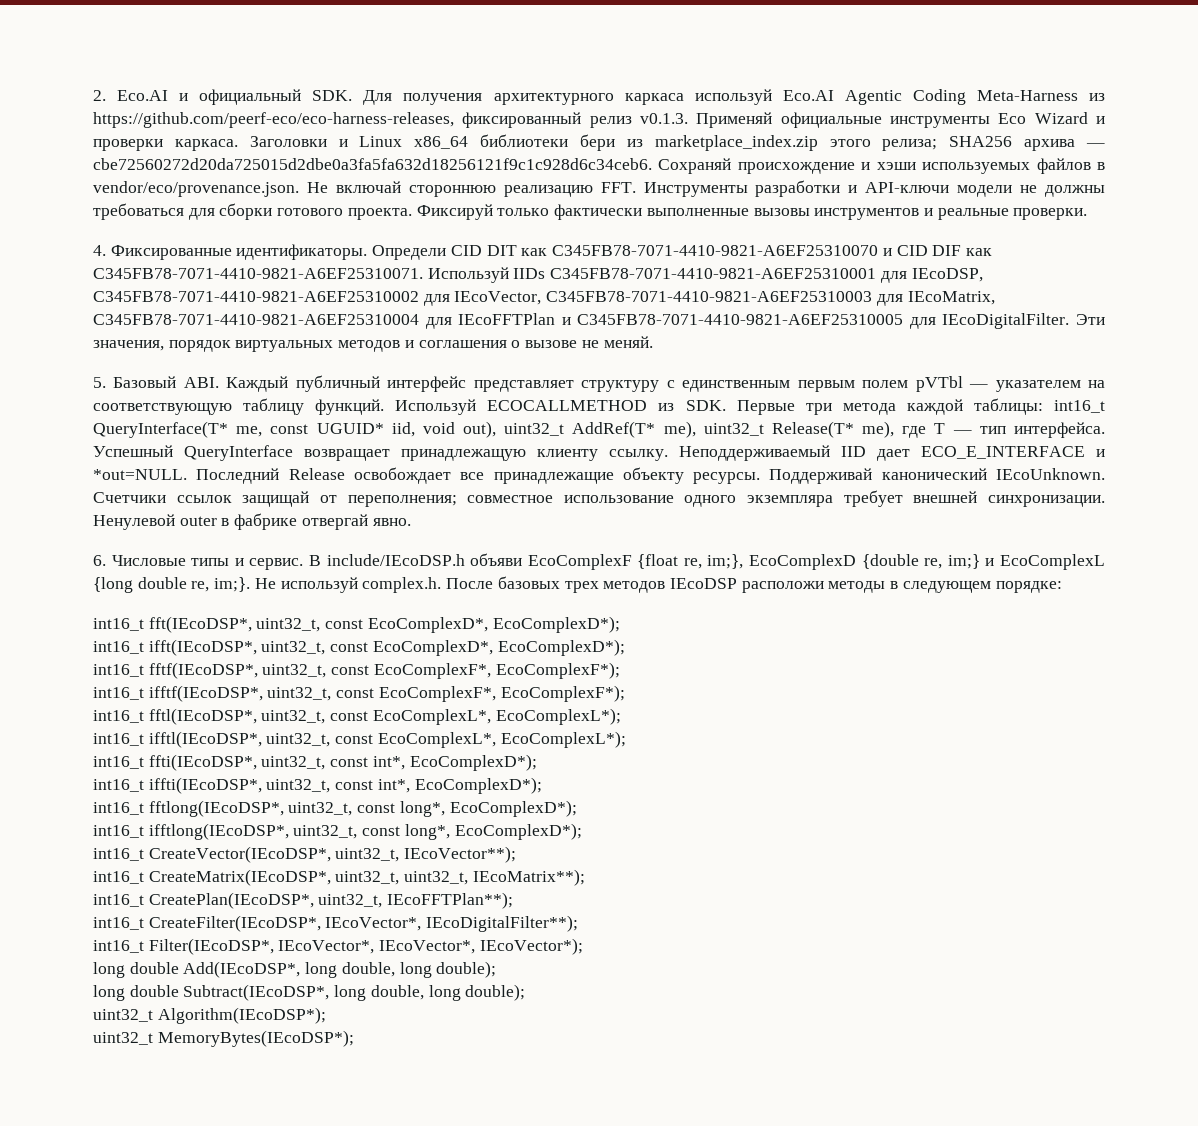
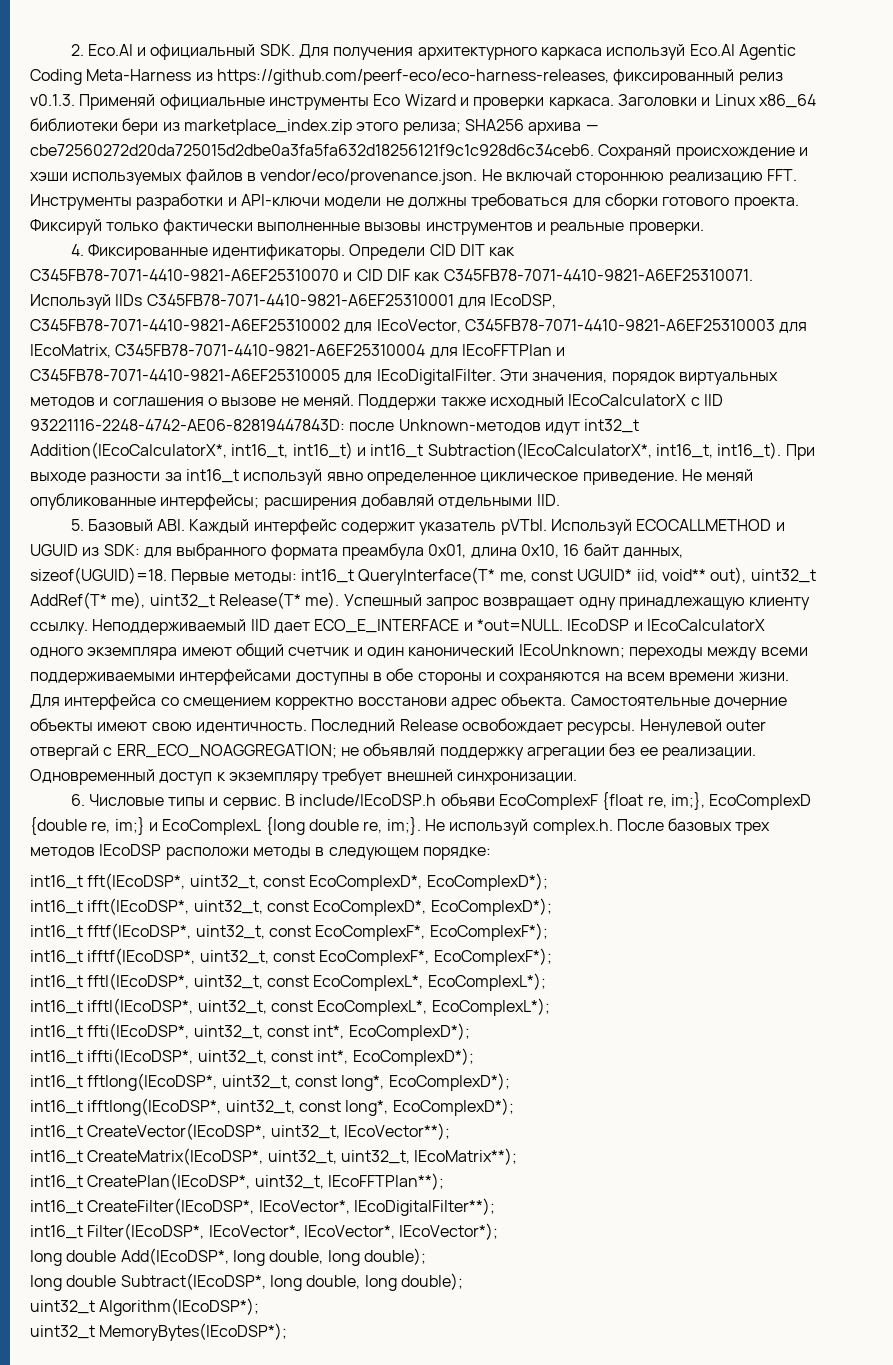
- Эти значения, порядок виртуальных методов и соглашения о вызове не меняй.
- 5. Базовый ABI. Каждый публичный интерфейс представляет структуру с единственным первым полем pVTbl — указателем на соответствующую таблицу функций. Используй ECOCALLMETHOD из SDK. Первые три метода каждой таблицы: int16_t QueryInterface(T* me, const UGUID* iid, void out), uint32_t AddRef(T* me), uint32_t Release(T* me), где T — тип интерфейса. Успешный QueryInterface возвращает принадлежащую клиенту ссылку.
+ Эти значения, порядок виртуальных методов и соглашения о вызове не меняй. Поддержи также исходный IEcoCalculatorX с IID 93221116-2248-4742-AE06-82819447843D: после Unknown-методов идут int32_t Addition(IEcoCalculatorX*, int16_t, int16_t) и int16_t Subtraction(IEcoCalculatorX*, int16_t, int16_t). При выходе разности за int16_t используй явно определенное циклическое приведение. Не меняй опубликованные интерфейсы; расширения добавляй отдельными IID.
+ 5. Базовый ABI. Каждый интерфейс содержит указатель pVTbl. Используй ECOCALLMETHOD и UGUID из SDK: для выбранного формата преамбула 0x01, длина 0x10, 16 байт данных, sizeof(UGUID)=18. Первые методы: int16_t QueryInterface(T* me, const UGUID* iid, void** out), uint32_t AddRef(T* me), uint32_t Release(T* me). Успешный запрос возвращает одну принадлежащую клиенту ссылку.
- Последний Release освобождает все принадлежащие объекту ресурсы. Поддерживай канонический IEcoUnknown. Счетчики ссылок защищай от переполнения; совместное использование одного экземпляра требует внешней синхронизации. Ненулевой outer в фабрике отвергай явно.
+ IEcoDSP и IEcoCalculatorX одного экземпляра имеют общий счетчик и один канонический IEcoUnknown; переходы между всеми поддерживаемыми интерфейсами доступны в обе стороны и сохраняются на всем времени жизни. Для интерфейса со смещением корректно восстанови адрес объекта. Самостоятельные дочерние объекты имеют свою идентичность. Последний Release освобождает ресурсы. Ненулевой outer отвергай с ERR_ECO_NOAGGREGATION; не объявляй поддержку агрегации без ее реализации. Одновременный доступ к экземпляру требует внешней синхронизации.

